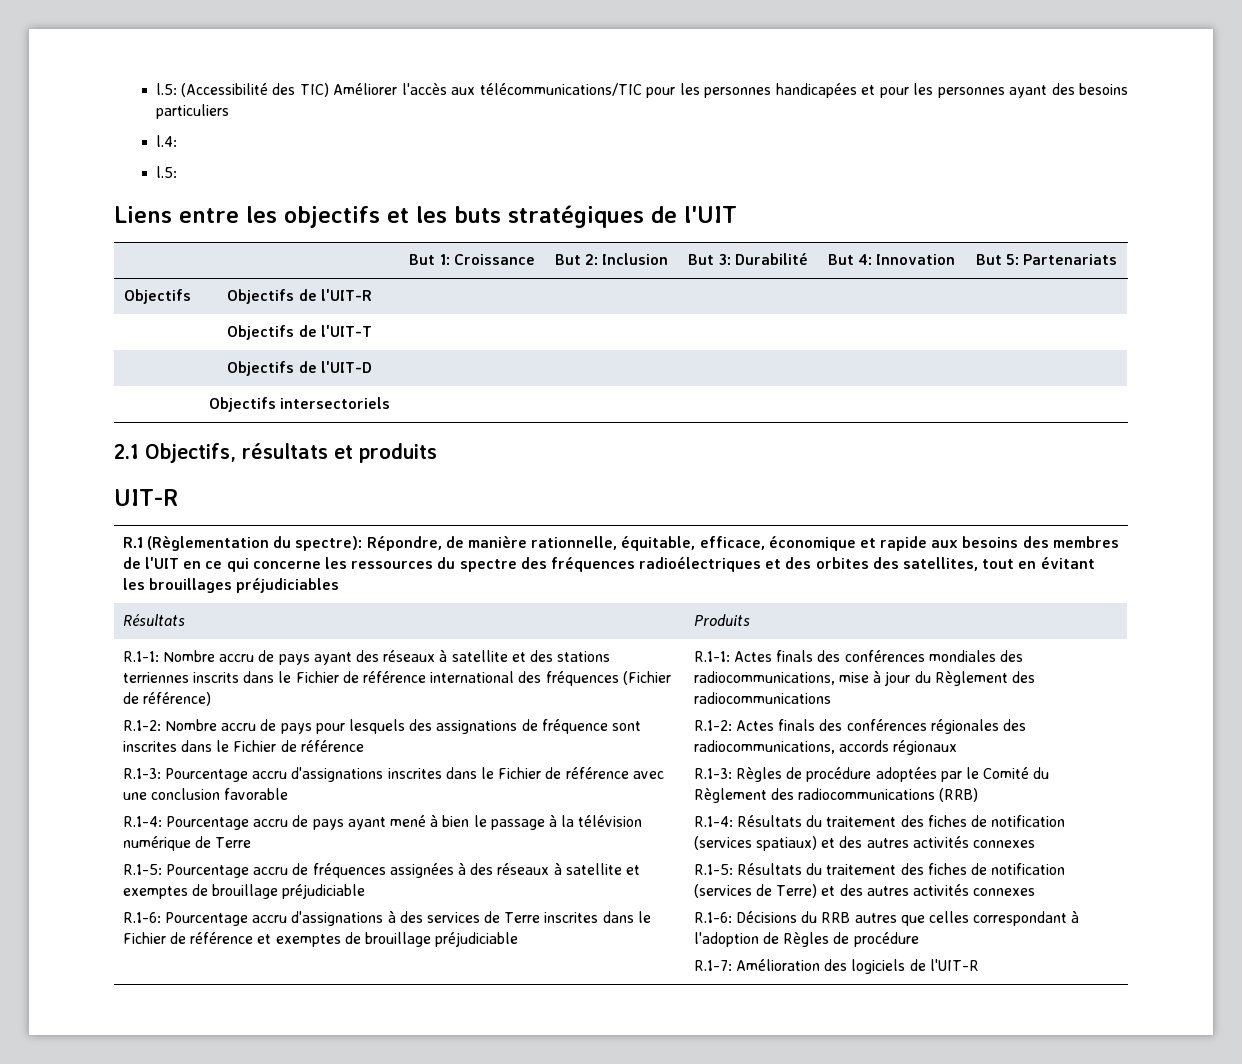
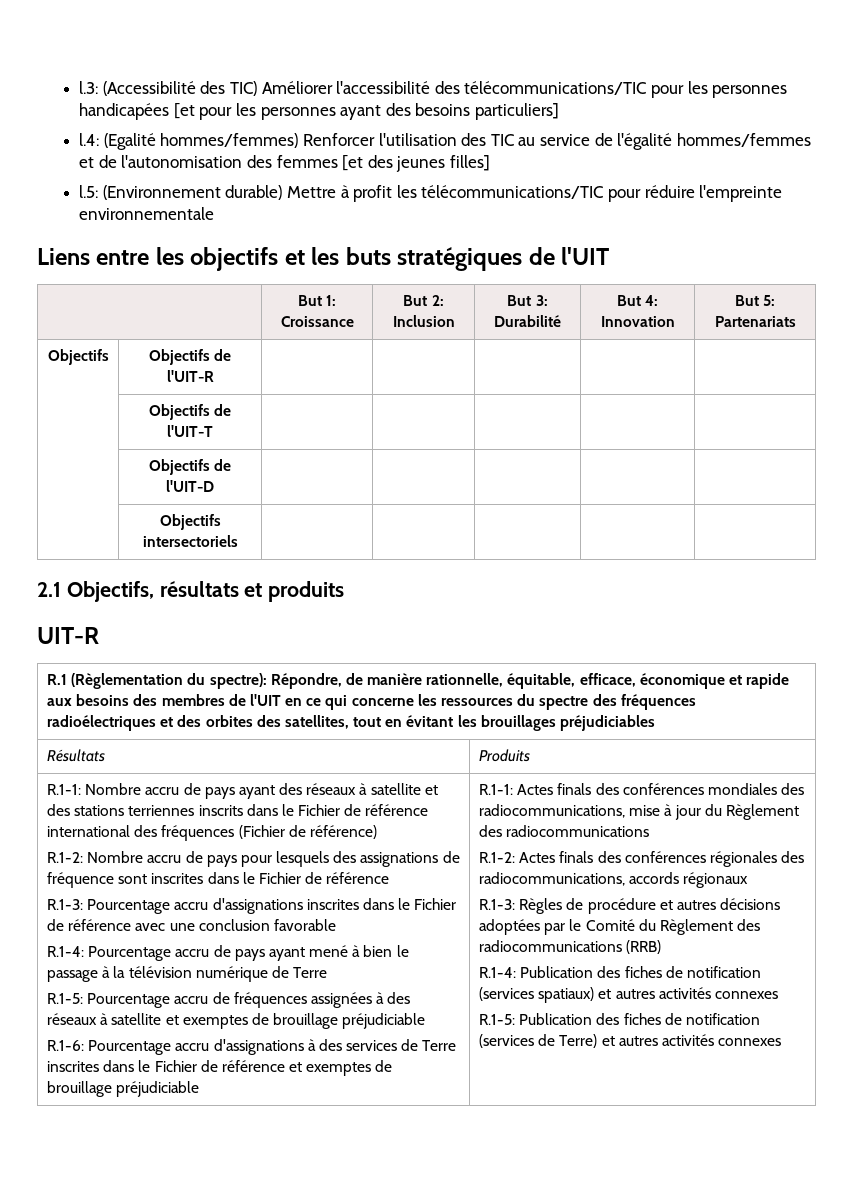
- l.5: (Accessibilité des TIC) Améliorer l'accès aux télécommunications/TIC pour les personnes handicapées et pour les personnes ayant des besoins particuliers
+ l.3: (Accessibilité des TIC) Améliorer l'accessibilité des télécommunications/TIC pour les personnes handicapées [et pour les personnes ayant des besoins particuliers]
- l.4:
- l.5:
+ l.4: (Egalité hommes/femmes) Renforcer l'utilisation des TIC au service de l'égalité hommes/femmes et de l'autonomisation des femmes [et des jeunes filles]
+ l.5: (Environnement durable) Mettre à profit les télécommunications/TIC pour réduire l'empreinte environnementale
- R.1-3: Règles de procédure adoptées par le Comité du Règlement des radiocommunications (RRB)
+ R.1-3: Règles de procédure et autres décisions adoptées par le Comité du Règlement des radiocommunications (RRB)
- R.1-4: Résultats du traitement des fiches de notification (services spatiaux) et des autres activités connexes
+ R.1-4: Publication des fiches de notification (services spatiaux) et autres activités connexes
- R.1-5: Résultats du traitement des fiches de notification (services de Terre) et des autres activités connexes
- R.1-6: Décisions du RRB autres que celles correspondant à l'adoption de Règles de procédure
- R.1-7: Amélioration des logiciels de l'UIT-R
+ R.1-5: Publication des fiches de notification (services de Terre) et autres activités connexes

